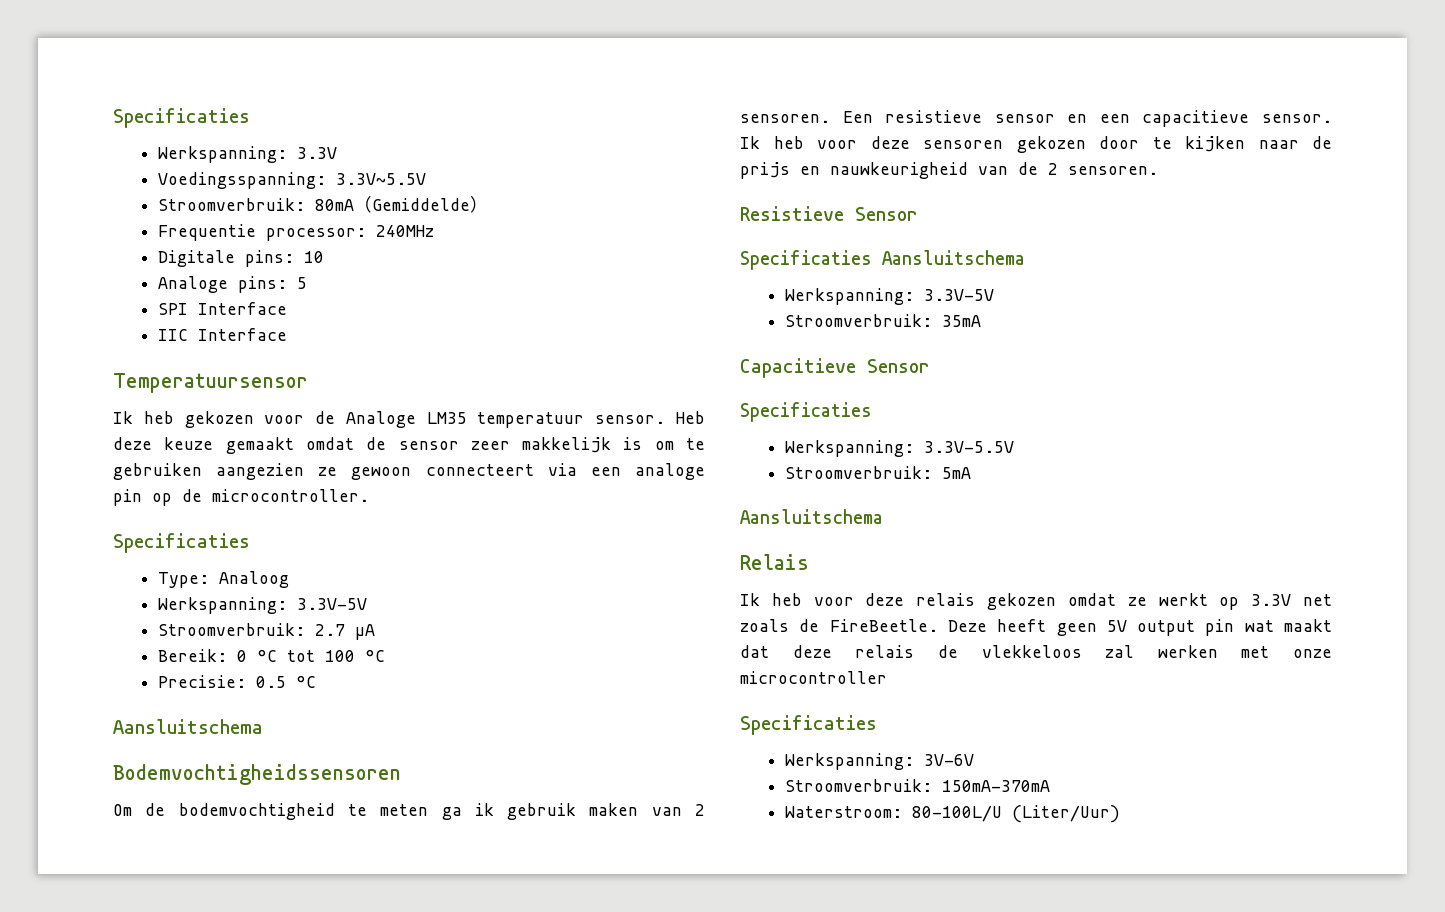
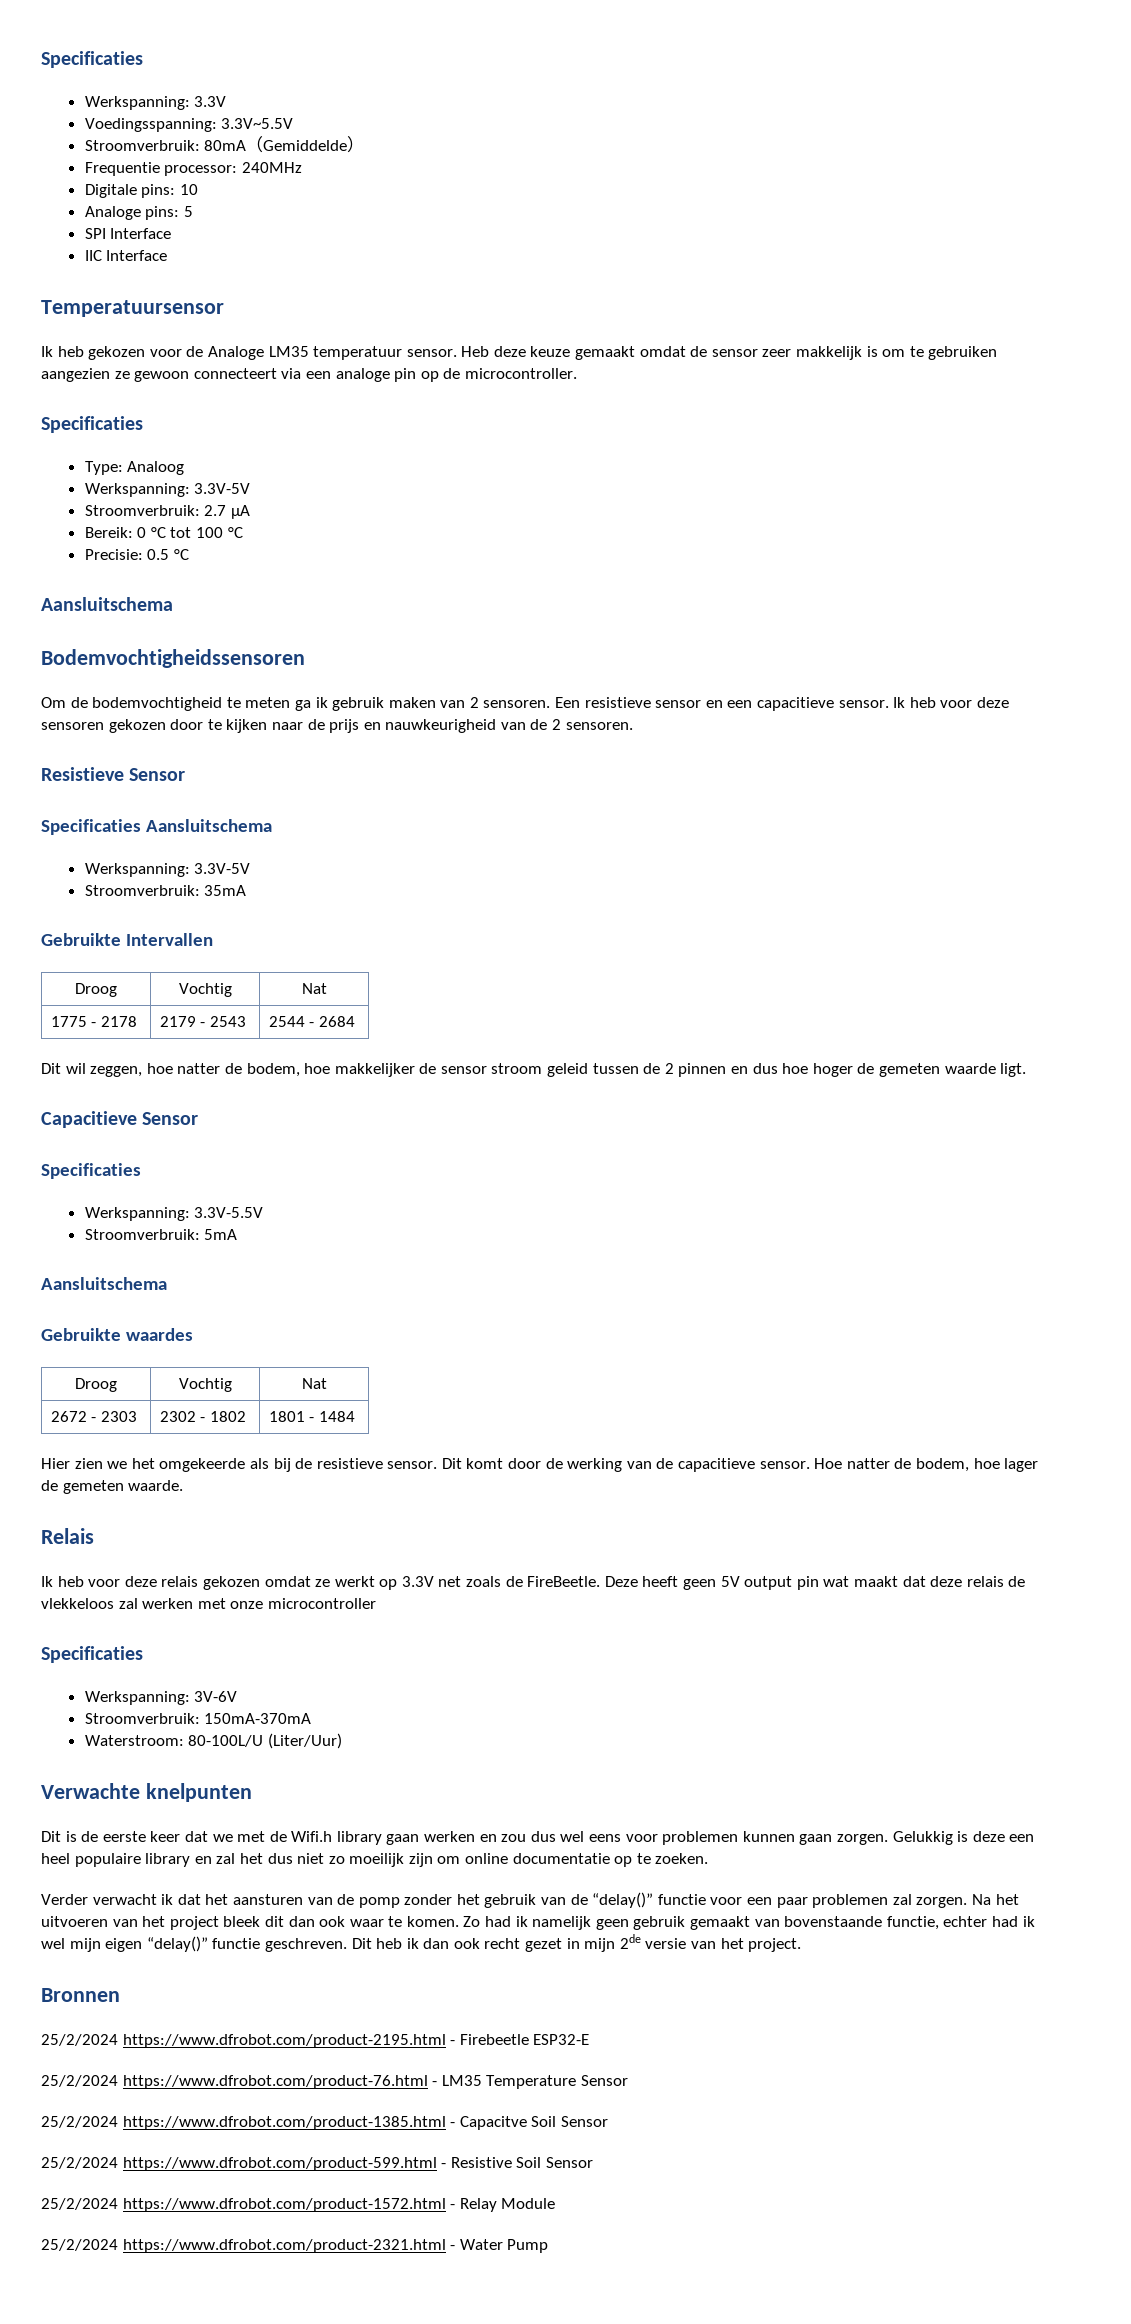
+ Gebruikte Intervallen
+ Droog | Vochtig | Nat
+ 1775 - 2178 | 2179 - 2543 | 2544 - 2684
+ Dit wil zeggen, hoe natter de bodem, hoe makkelijker de sensor stroom geleid tussen de 2 pinnen en dus hoe hoger de gemeten waarde ligt.
+ Gebruikte waardes
+ Droog | Vochtig | Nat
+ 2672 - 2303 | 2302 - 1802 | 1801 - 1484
+ Hier zien we het omgekeerde als bij de resistieve sensor. Dit komt door de werking van de capacitieve sensor. Hoe natter de bodem, hoe lager de gemeten waarde.
+ Verwachte knelpunten
+ Dit is de eerste keer dat we met de Wifi.h library gaan werken en zou dus wel eens voor problemen kunnen gaan zorgen. Gelukkig is deze een heel populaire library en zal het dus niet zo moeilijk zijn om online documentatie op te zoeken.
+ Verder verwacht ik dat het aansturen van de pomp zonder het gebruik van de “delay()” functie voor een paar problemen zal zorgen. Na het uitvoeren van het project bleek dit dan ook waar te komen. Zo had ik namelijk geen gebruik gemaakt van bovenstaande functie, echter had ik wel mijn eigen “delay()” functie geschreven. Dit heb ik dan ook recht gezet in mijn 2de versie van het project.
+ Bronnen
+ 25/2/2024 https://www.dfrobot.com/product-2195.html - Firebeetle ESP32-E
+ 25/2/2024 https://www.dfrobot.com/product-76.html - LM35 Temperature Sensor
+ 25/2/2024 https://www.dfrobot.com/product-1385.html - Capacitve Soil Sensor
+ 25/2/2024 https://www.dfrobot.com/product-599.html - Resistive Soil Sensor
+ 25/2/2024 https://www.dfrobot.com/product-1572.html - Relay Module
+ 25/2/2024 https://www.dfrobot.com/product-2321.html - Water Pump

